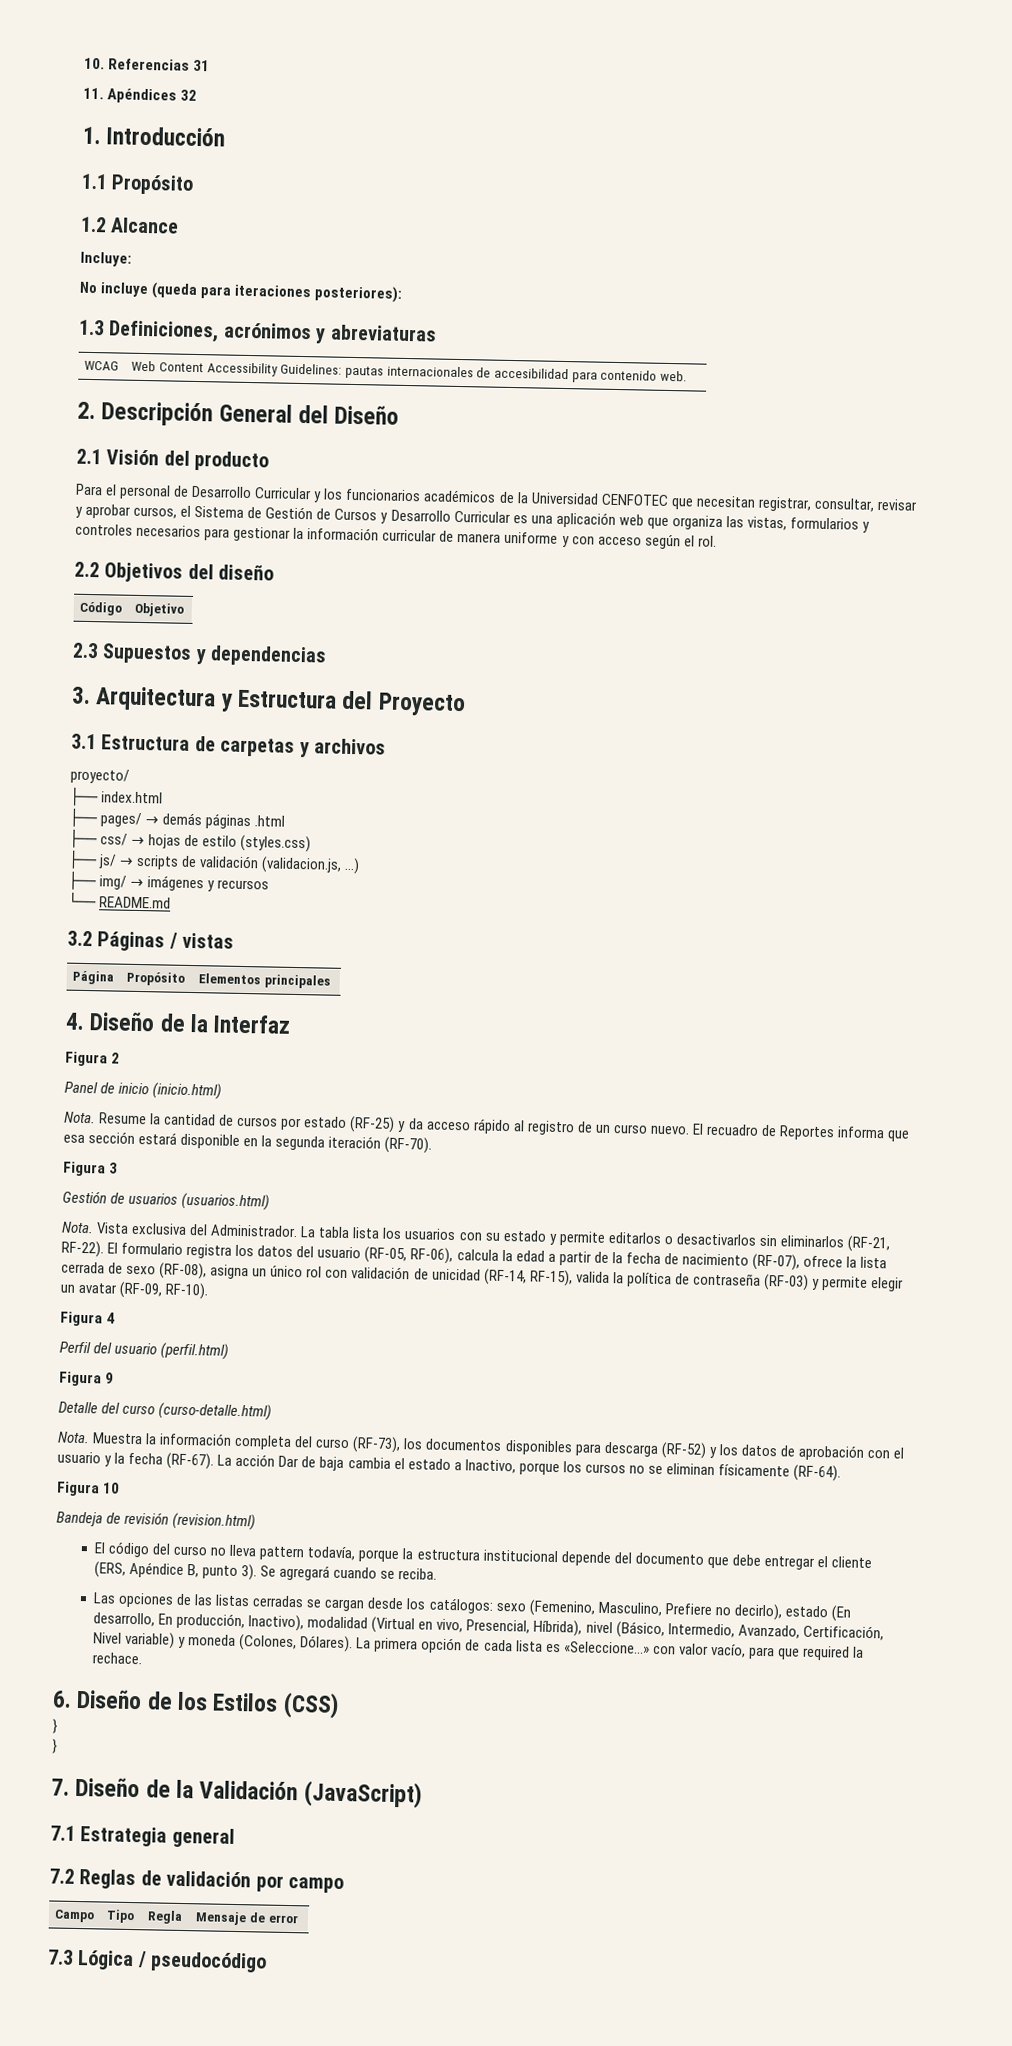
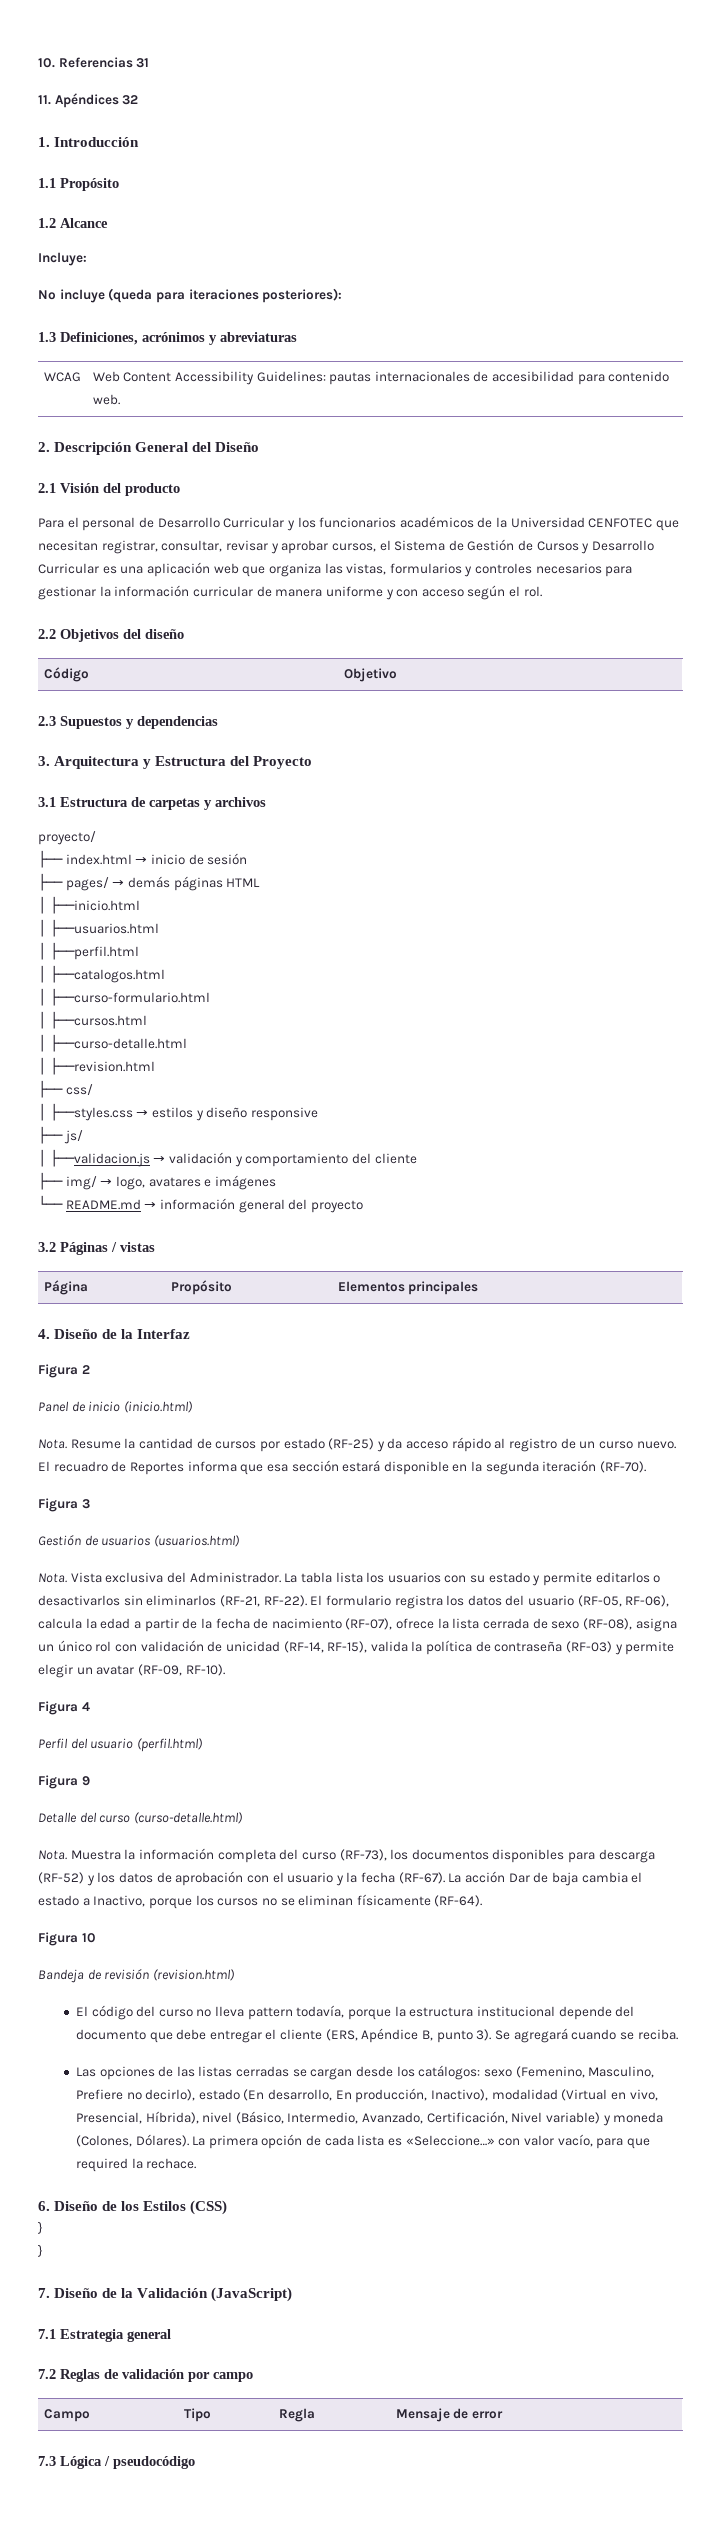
- ├── index.html
+ ├── index.html → inicio de sesión
- ├── pages/ → demás páginas .html
- ├── css/ → hojas de estilo (styles.css)
- ├── js/ → scripts de validación (validacion.js, …)
+ ├── pages/ → demás páginas HTML
+ │ ├──inicio.html
+ │ ├──usuarios.html
+ │ ├──perfil.html
+ │ ├──catalogos.html
+ │ ├──curso-formulario.html
+ │ ├──cursos.html
+ │ ├──curso-detalle.html
+ │ ├──revision.html
+ ├── css/
+ │ ├──styles.css → estilos y diseño responsive
+ ├── js/
+ │ ├──validacion.js → validación y comportamiento del cliente
- ├── img/ → imágenes y recursos
+ ├── img/ → logo, avatares e imágenes
- └── README.md
+ └── README.md → información general del proyecto

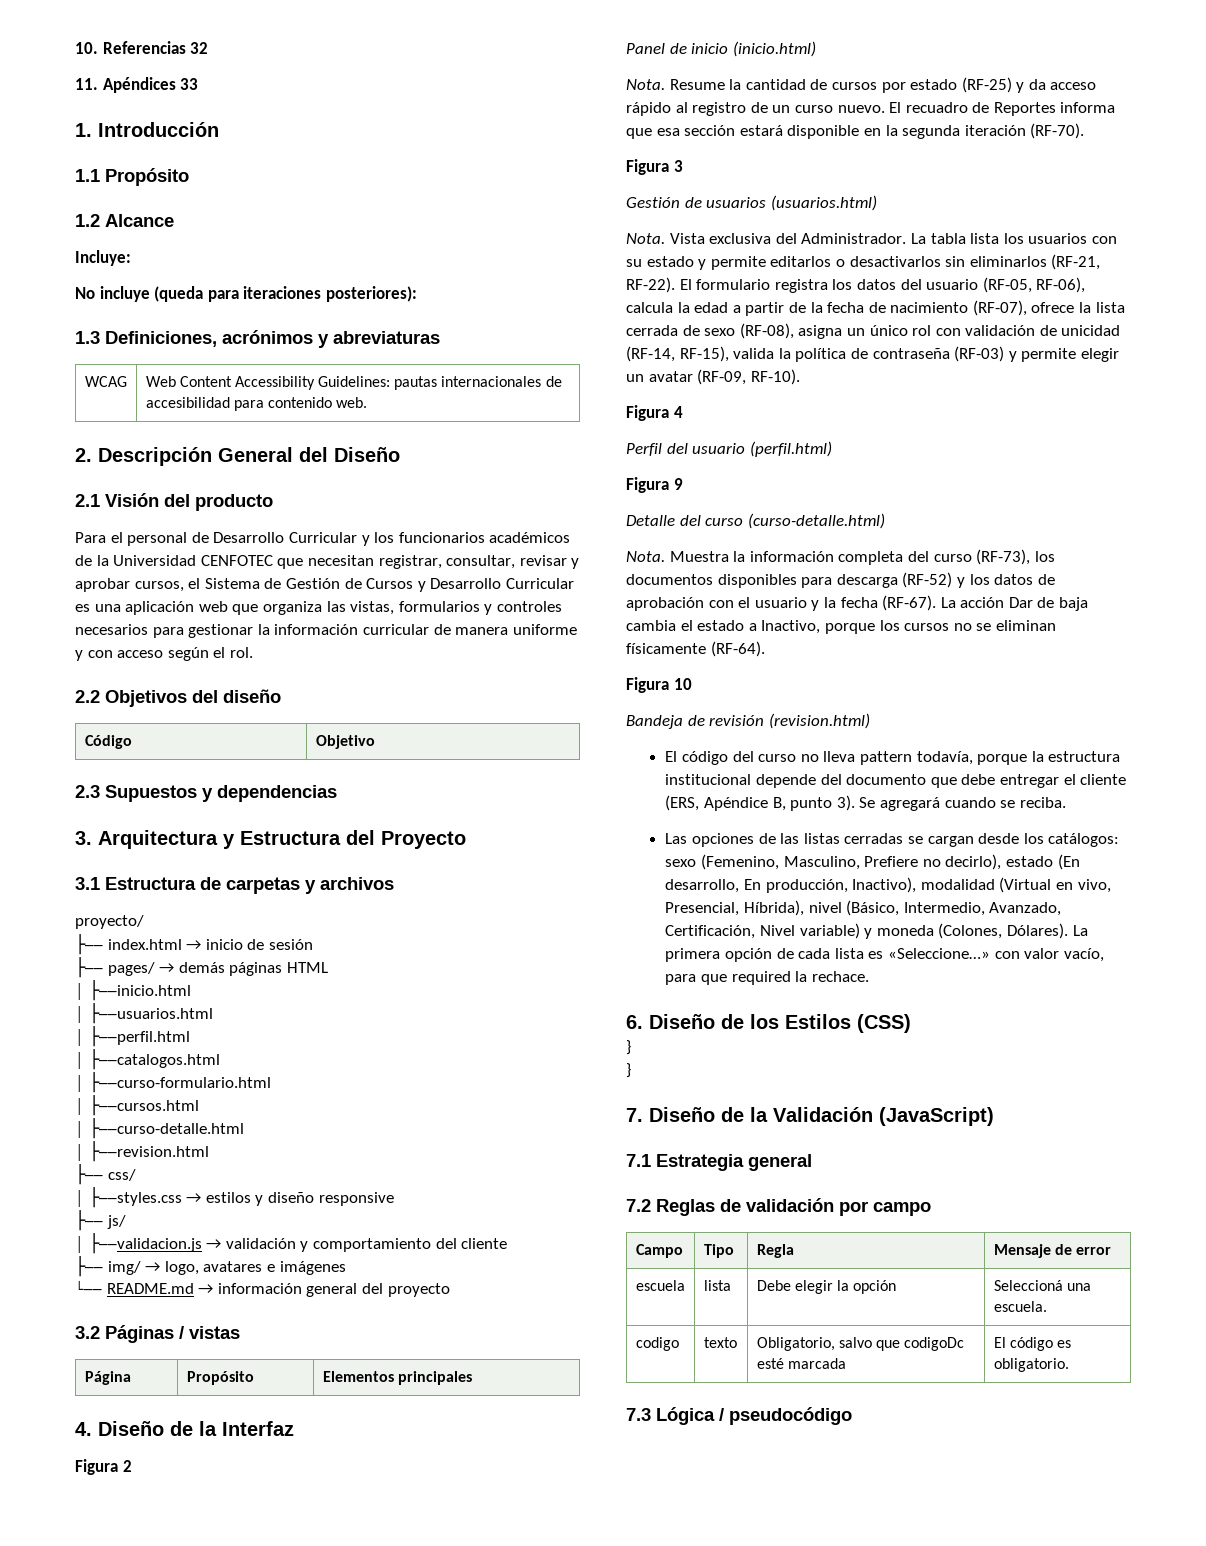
- 10. Referencias 31
+ 10. Referencias 32
- 11. Apéndices 32
+ 11. Apéndices 33
+ escuela | lista | Debe elegir la opción | Seleccioná una escuela.
+ codigo | texto | Obligatorio, salvo que codigoDc esté marcada | El código es obligatorio.

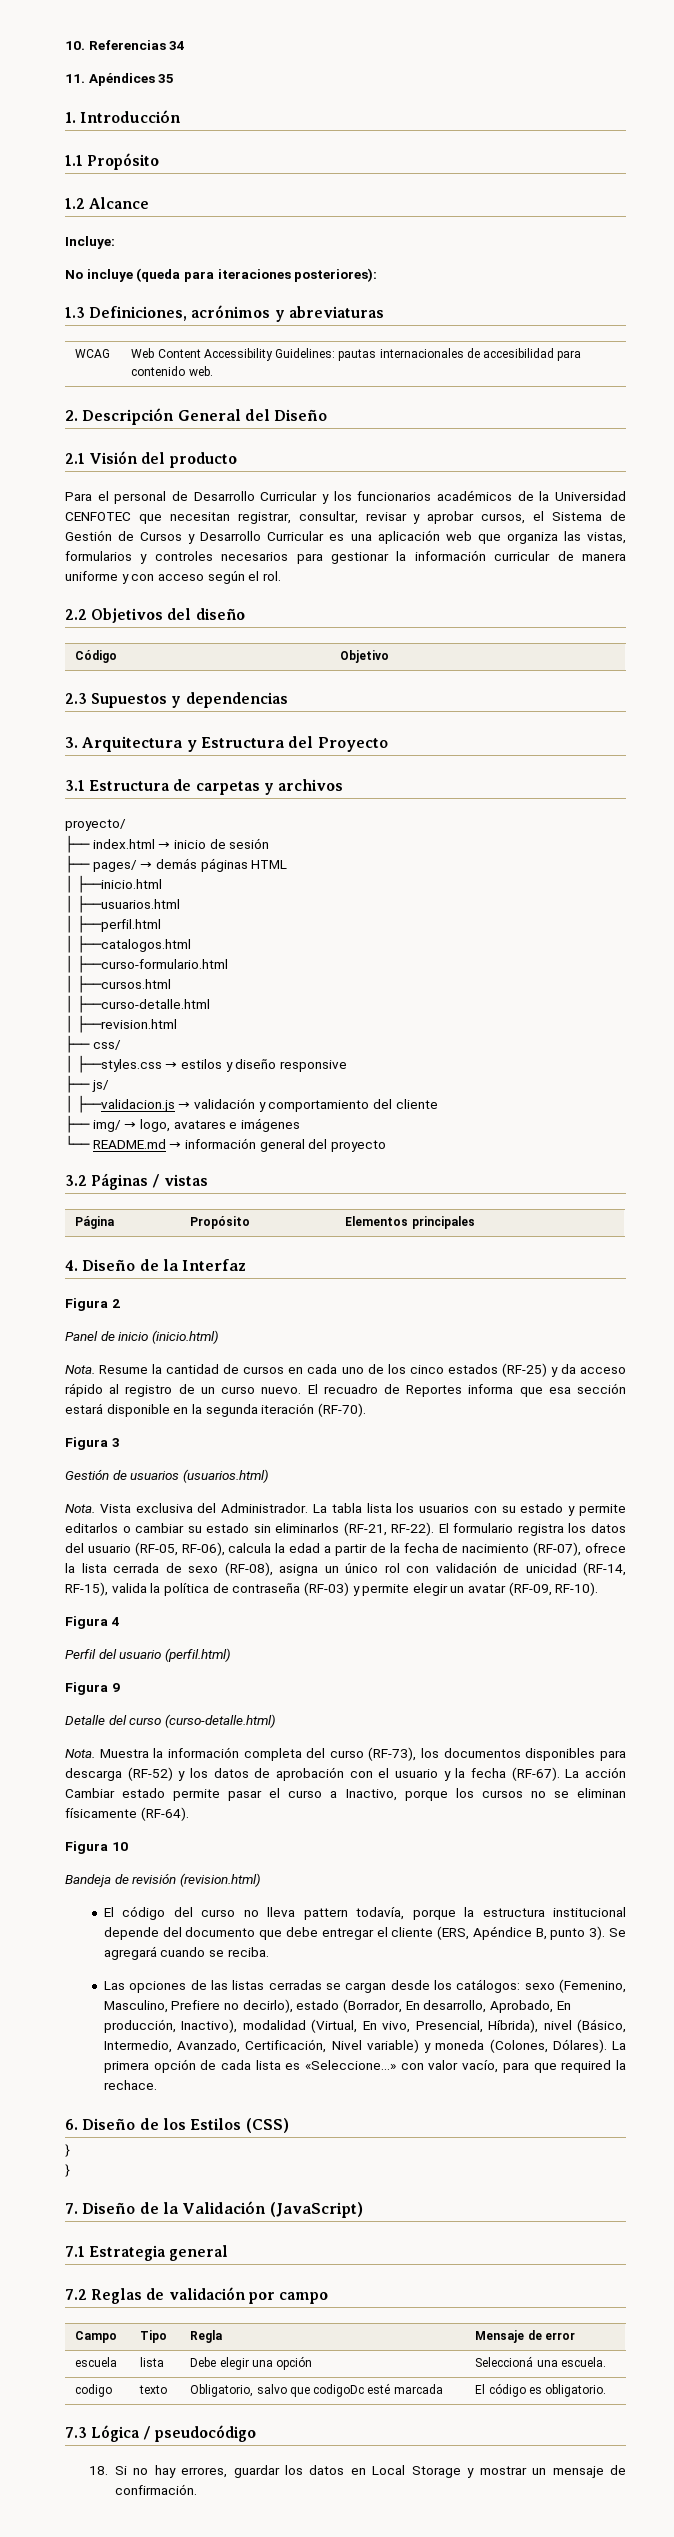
- 10. Referencias 32
+ 10. Referencias 34
- 11. Apéndices 33
+ 11. Apéndices 35
- Resume la cantidad de cursos por estado (RF-25) y da acceso rápido al registro de un curso nuevo.
+ Resume la cantidad de cursos en cada uno de los cinco estados (RF-25) y da acceso rápido al registro de un curso nuevo.
- La tabla lista los usuarios con su estado y permite editarlos o desactivarlos sin eliminarlos (RF-21, RF-22).
+ La tabla lista los usuarios con su estado y permite editarlos o cambiar su estado sin eliminarlos (RF-21, RF-22).
- La acción Dar de baja cambia el estado a Inactivo, porque los cursos no se eliminan físicamente (RF-64).
+ La acción Cambiar estado permite pasar el curso a Inactivo, porque los cursos no se eliminan físicamente (RF-64).
- Las opciones de las listas cerradas se cargan desde los catálogos: sexo (Femenino, Masculino, Prefiere no decirlo), estado (En desarrollo, En producción, Inactivo), modalidad (Virtual en vivo, Presencial, Híbrida), nivel (Básico, Intermedio, Avanzado, Certificación, Nivel variable) y moneda (Colones, Dólares).
+ Las opciones de las listas cerradas se cargan desde los catálogos: sexo (Femenino, Masculino, Prefiere no decirlo), estado (Borrador, En desarrollo, Aprobado, En producción, Inactivo), modalidad (Virtual, En vivo, Presencial, Híbrida), nivel (Básico, Intermedio, Avanzado, Certificación, Nivel variable) y moneda (Colones, Dólares).
- escuela | lista | Debe elegir la opción | Seleccioná una escuela.
+ escuela | lista | Debe elegir una opción | Seleccioná una escuela.
+ 18. Si no hay errores, guardar los datos en Local Storage y mostrar un mensaje de confirmación.

